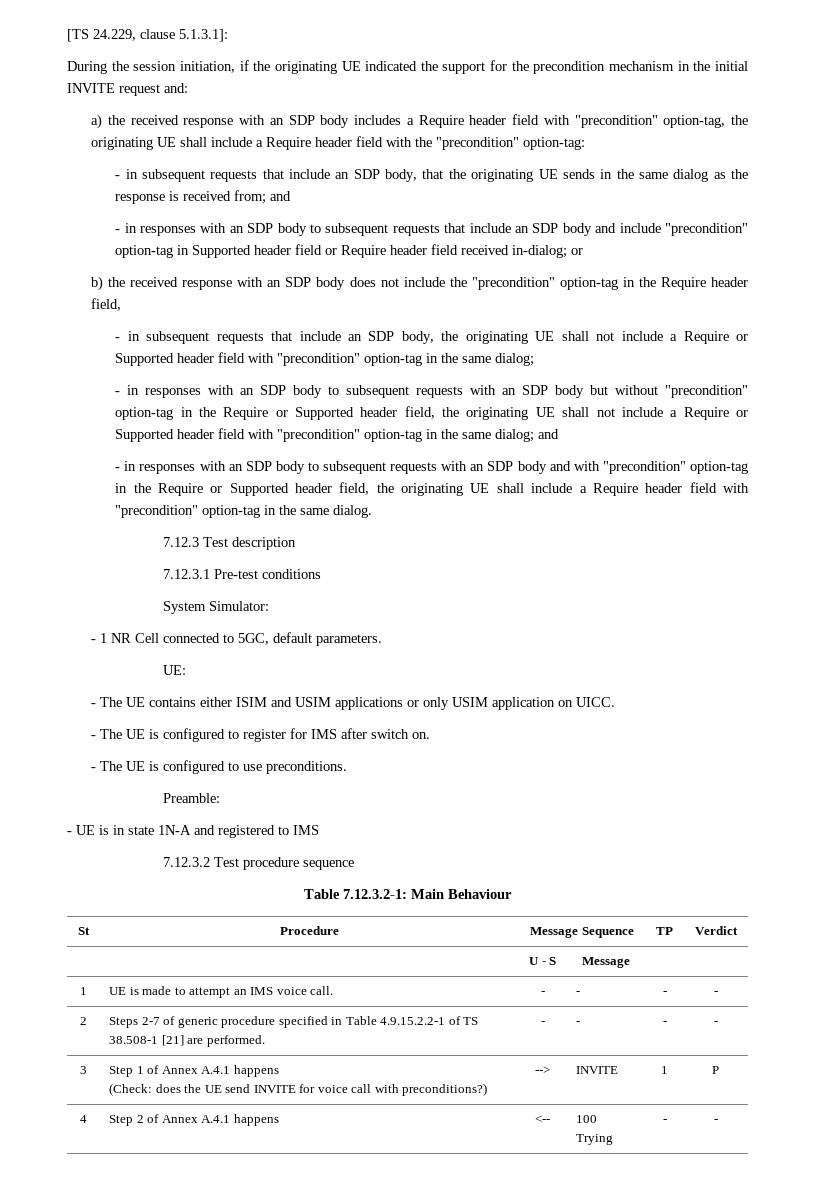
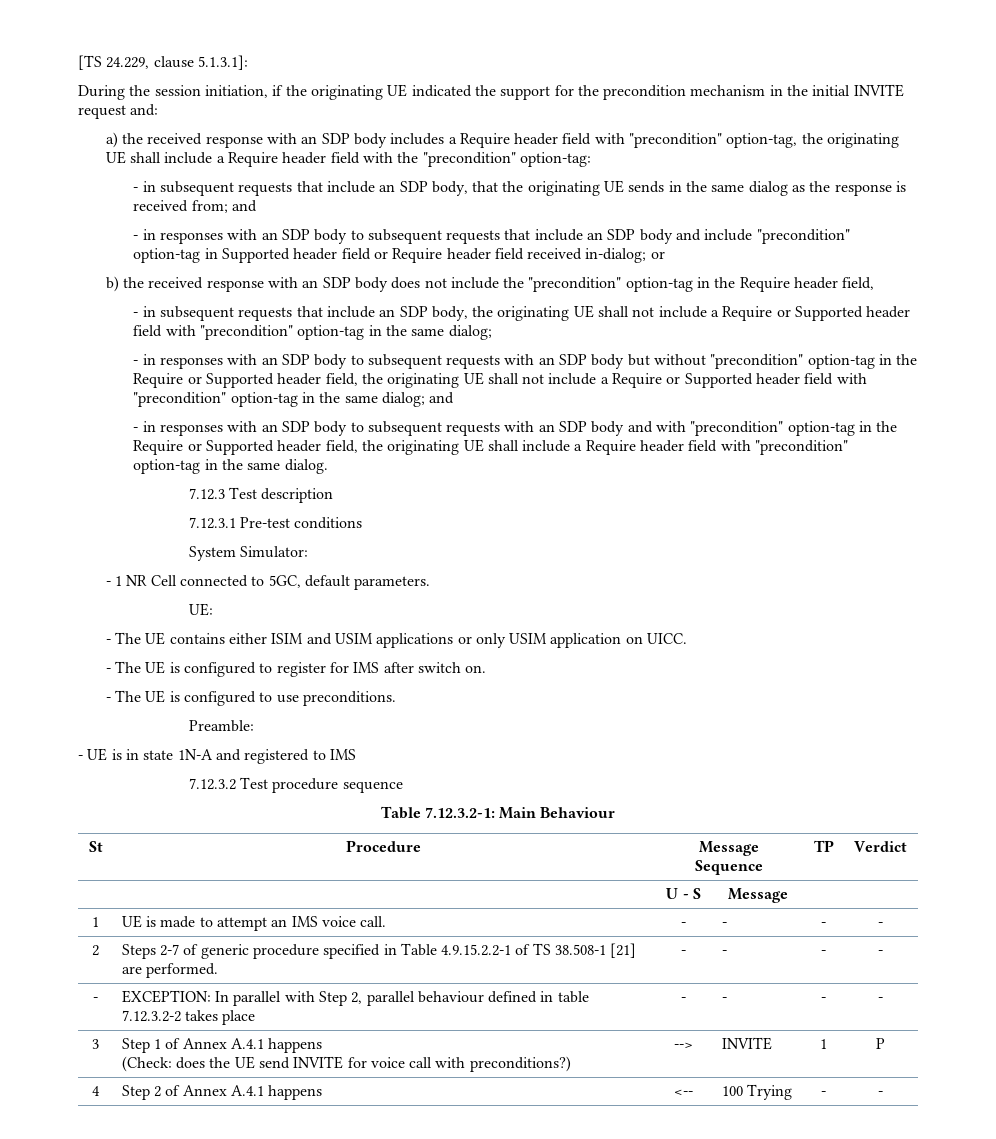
+ - | EXCEPTION: In parallel with Step 2, parallel behaviour defined in table 7.12.3.2-2 takes place | - | - | - | -

